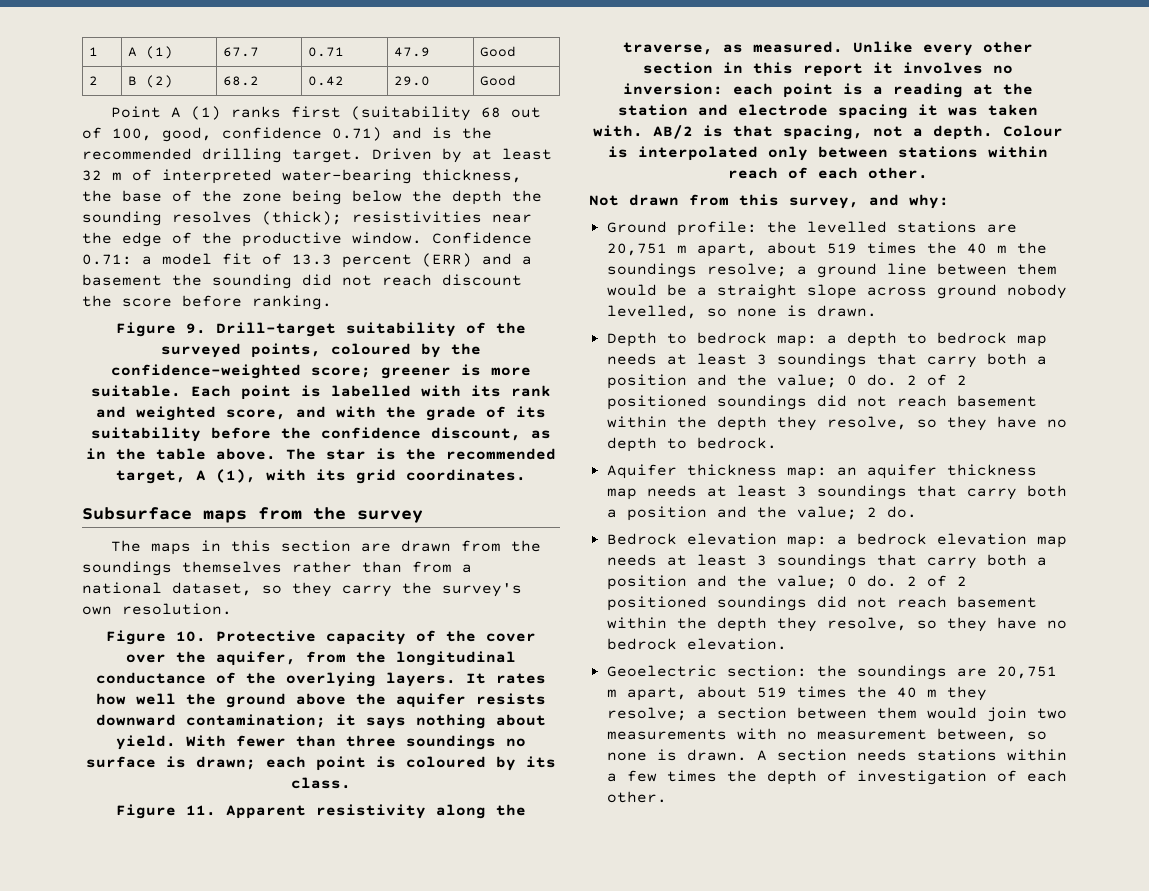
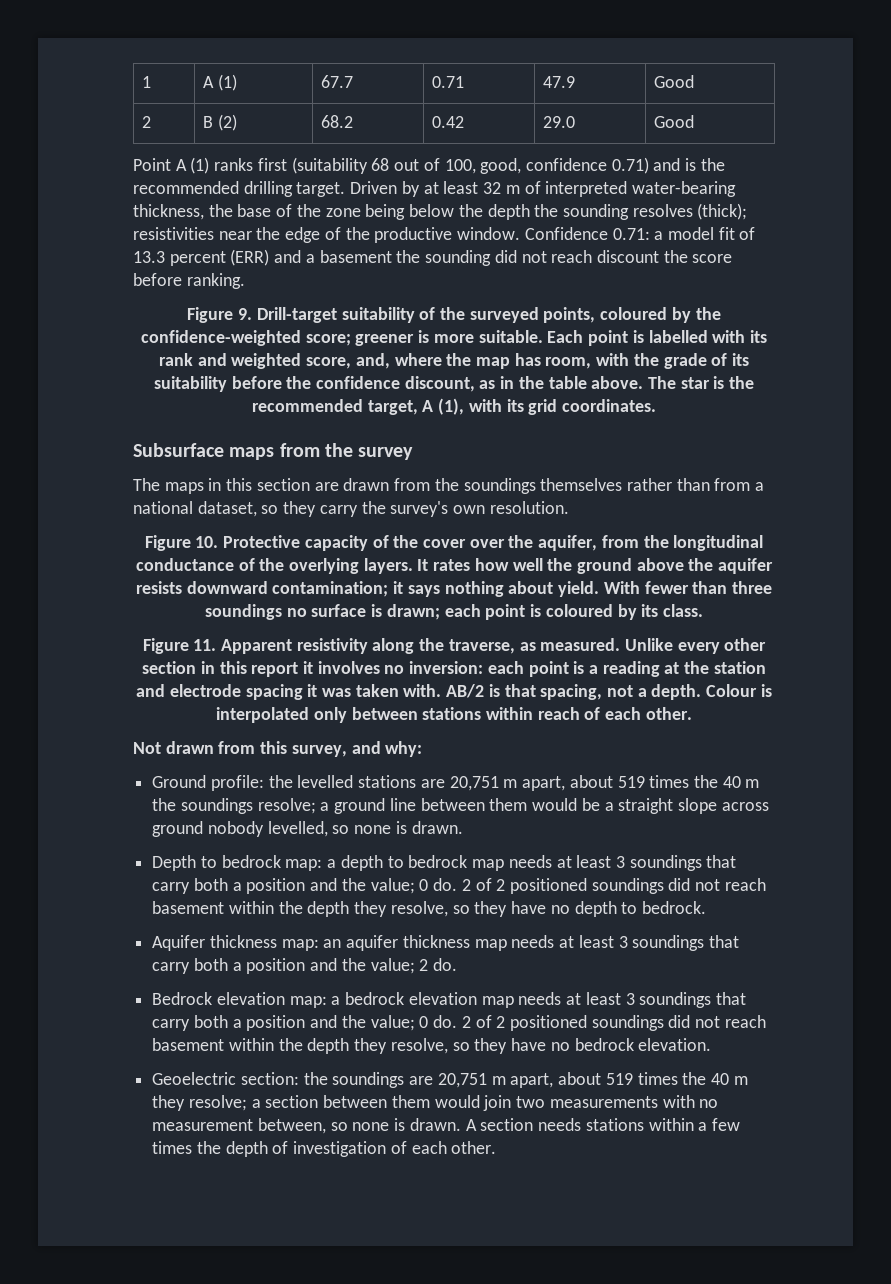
- Each point is labelled with its rank and weighted score, and with the grade of its suitability before the confidence discount, as in the table above.
+ Each point is labelled with its rank and weighted score, and, where the map has room, with the grade of its suitability before the confidence discount, as in the table above.

